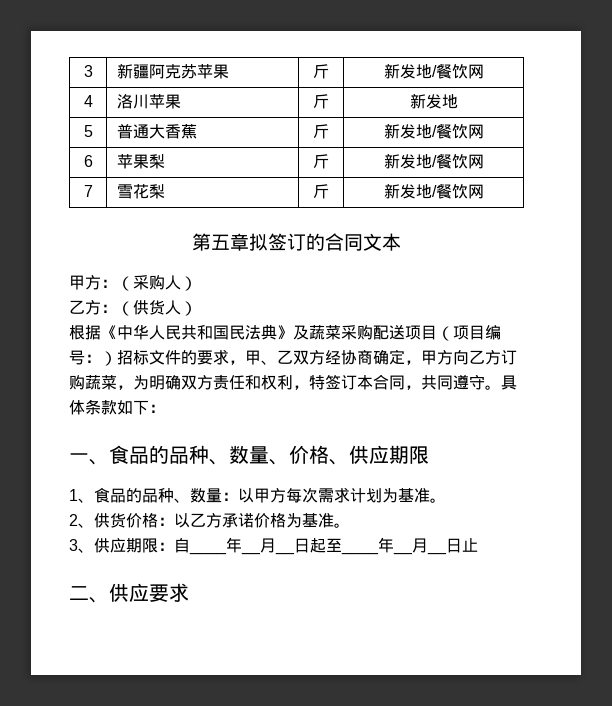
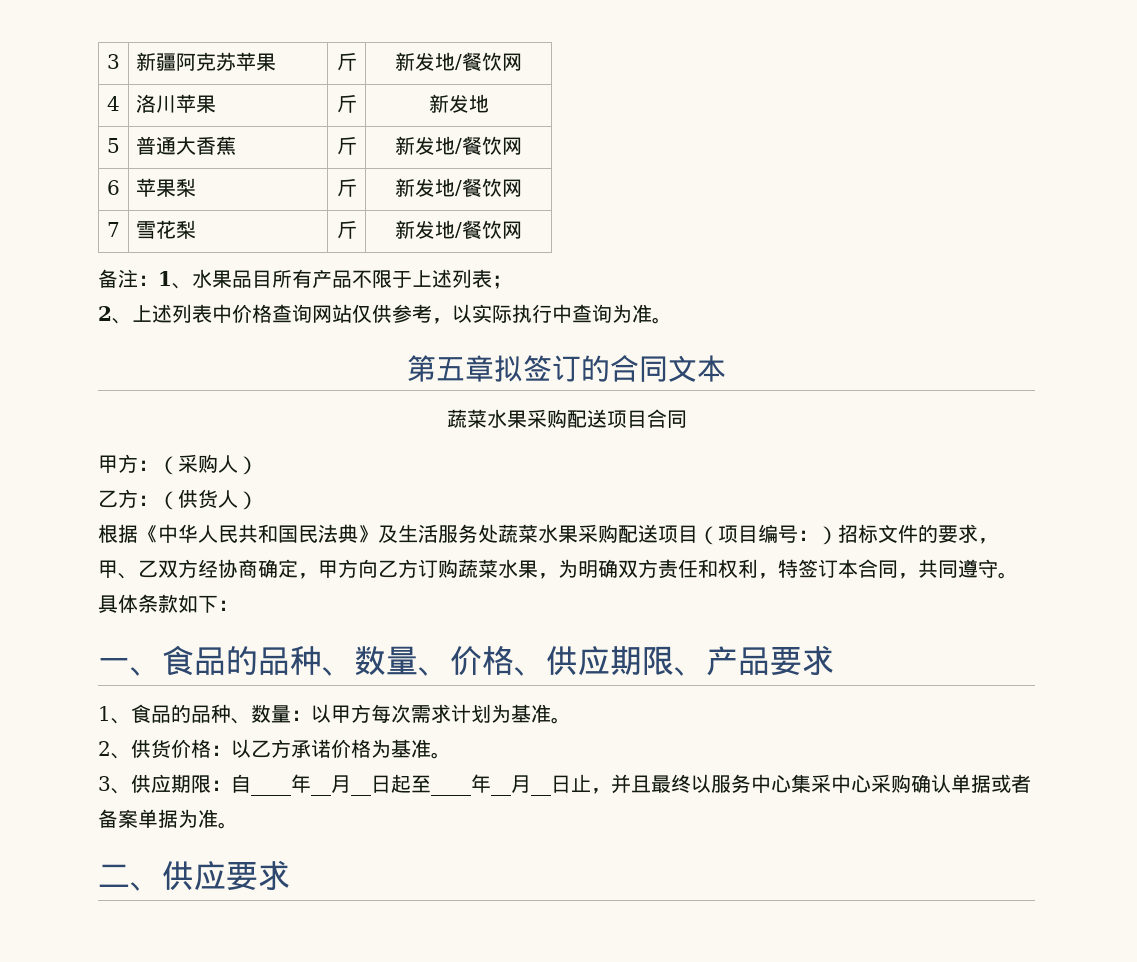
+ 备注：1、水果品目所有产品不限于上述列表；
+ 2、上述列表中价格查询网站仅供参考，以实际执行中查询为准。
+ 蔬菜水果采购配送项目合同
- 根据《中华人民共和国民法典》及蔬菜采购配送项目（项目编号：）招标文件的要求，甲、乙双方经协商确定，甲方向乙方订购蔬菜，为明确双方责任和权利，特签订本合同，共同遵守。
+ 根据《中华人民共和国民法典》及生活服务处蔬菜水果采购配送项目（项目编号：）招标文件的要求，甲、乙双方经协商确定，甲方向乙方订购蔬菜水果，为明确双方责任和权利，特签订本合同，共同遵守。
- 一、食品的品种、数量、价格、供应期限
+ 一、食品的品种、数量、价格、供应期限、产品要求
- 3、供应期限：自____年__月__日起至____年__月__日止
+ 3、供应期限：自____年__月__日起至____年__月__日止，并且最终以服务中心集采中心采购确认单据或者备案单据为准。

